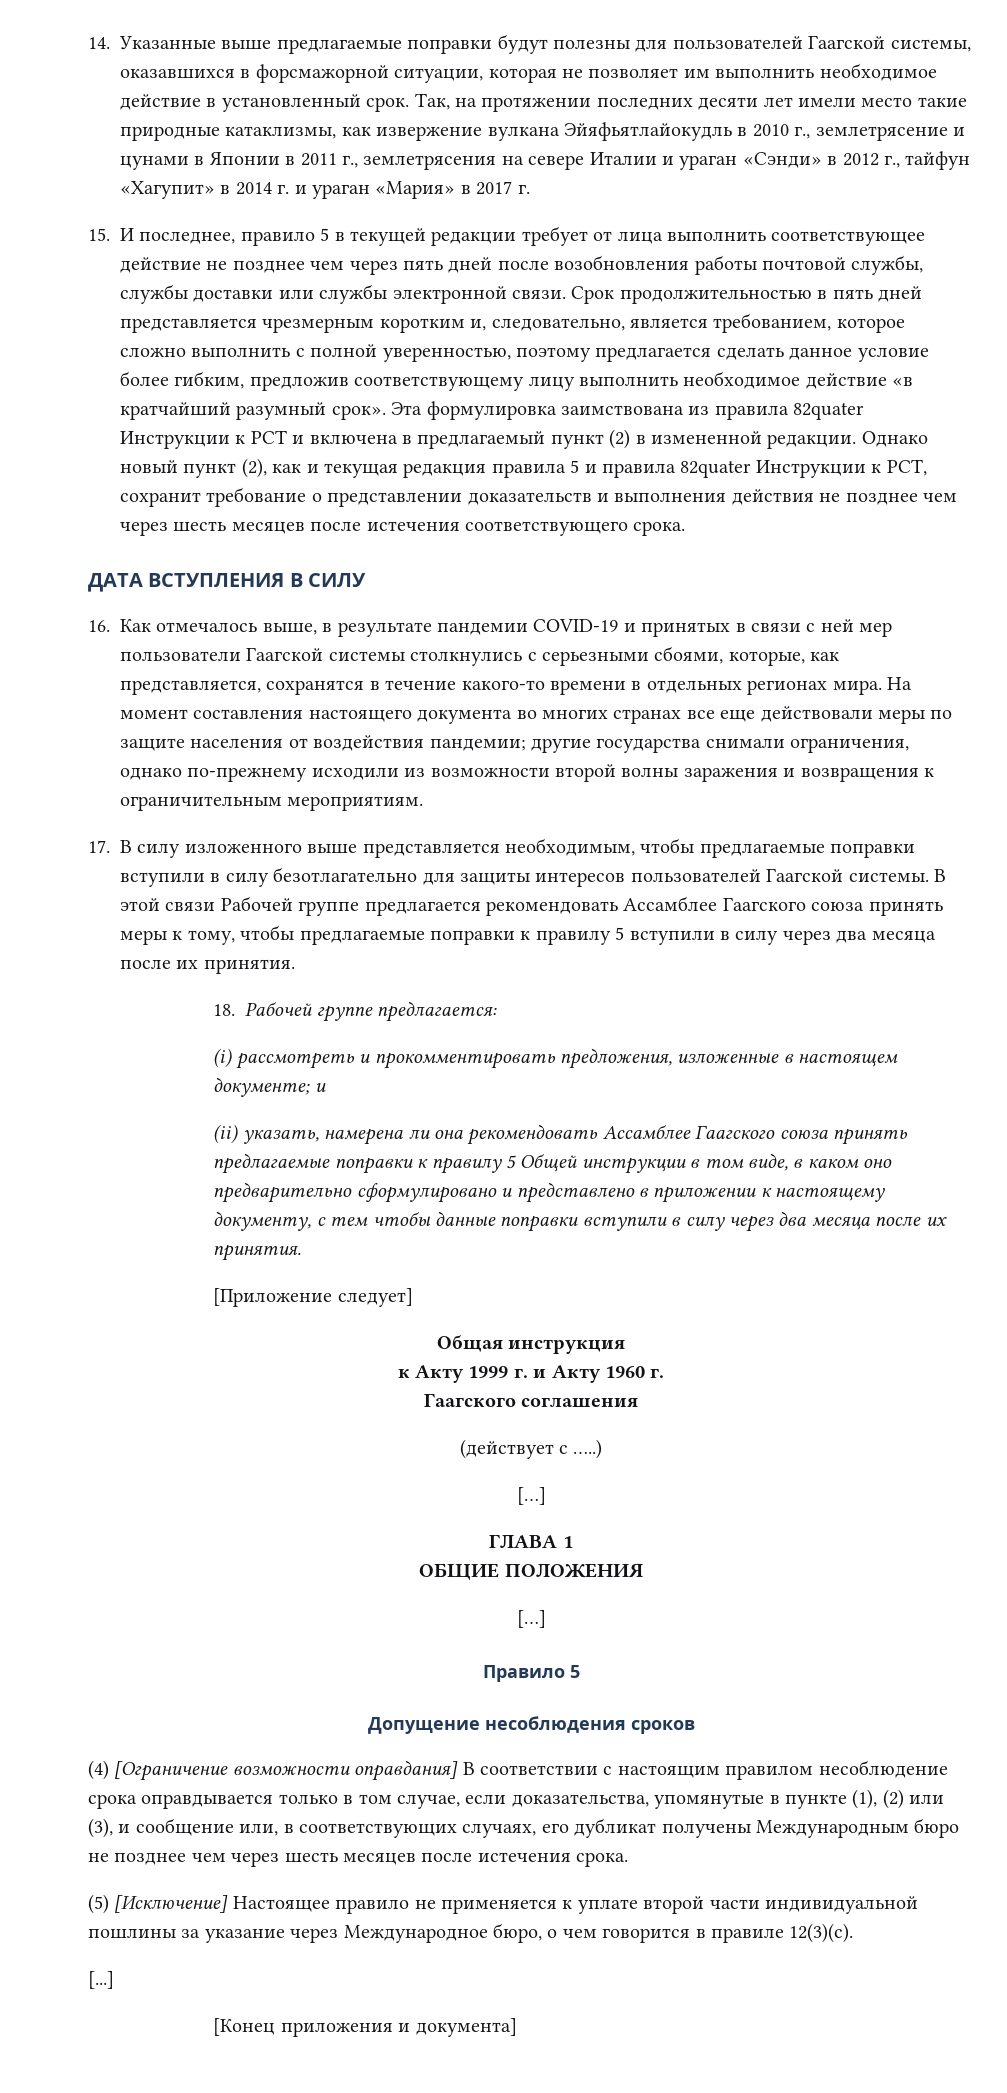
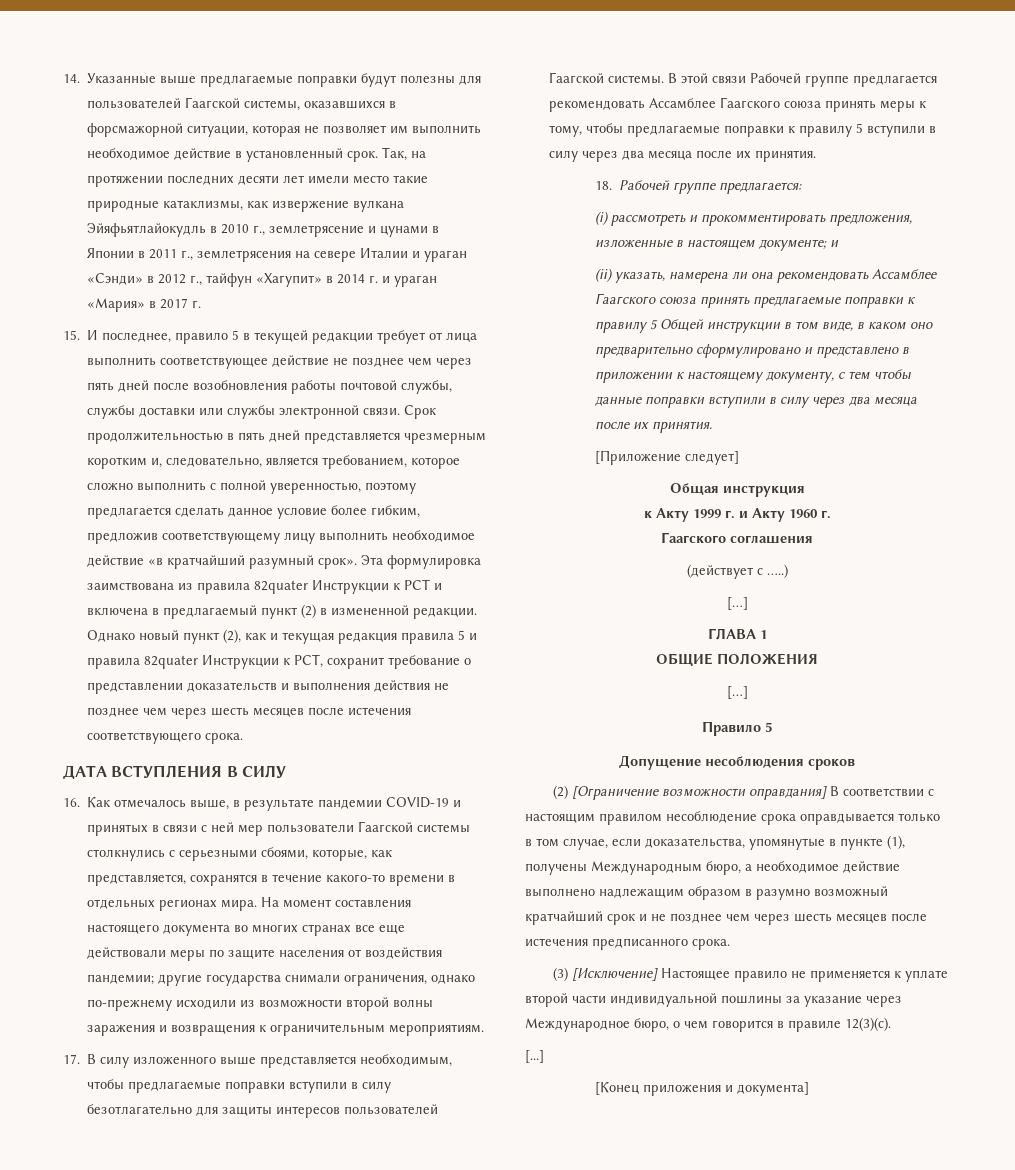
- (4) [Ограничение возможности оправдания] В соответствии с настоящим правилом несоблюдение срока оправдывается только в том случае, если доказательства, упомянутые в пункте (1), (2) или (3), и сообщение или, в соответствующих случаях, его дубликат получены Международным бюро не позднее чем через шесть месяцев после истечения срока.
- (5) [Исключение] Настоящее правило не применяется к уплате второй части индивидуальной пошлины за указание через Международное бюро, о чем говорится в правиле 12(3)(c).
+ (2) [Ограничение возможности оправдания] В соответствии с настоящим правилом несоблюдение срока оправдывается только в том случае, если доказательства, упомянутые в пункте (1), получены Международным бюро, а необходимое действие выполнено надлежащим образом в разумно возможный кратчайший срок и не позднее чем через шесть месяцев после истечения предписанного срока.
+ (3) [Исключение] Настоящее правило не применяется к уплате второй части индивидуальной пошлины за указание через Международное бюро, о чем говорится в правиле 12(3)(c).

